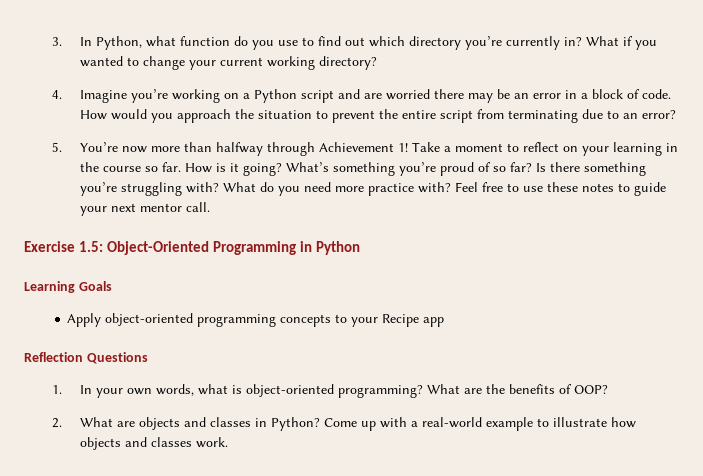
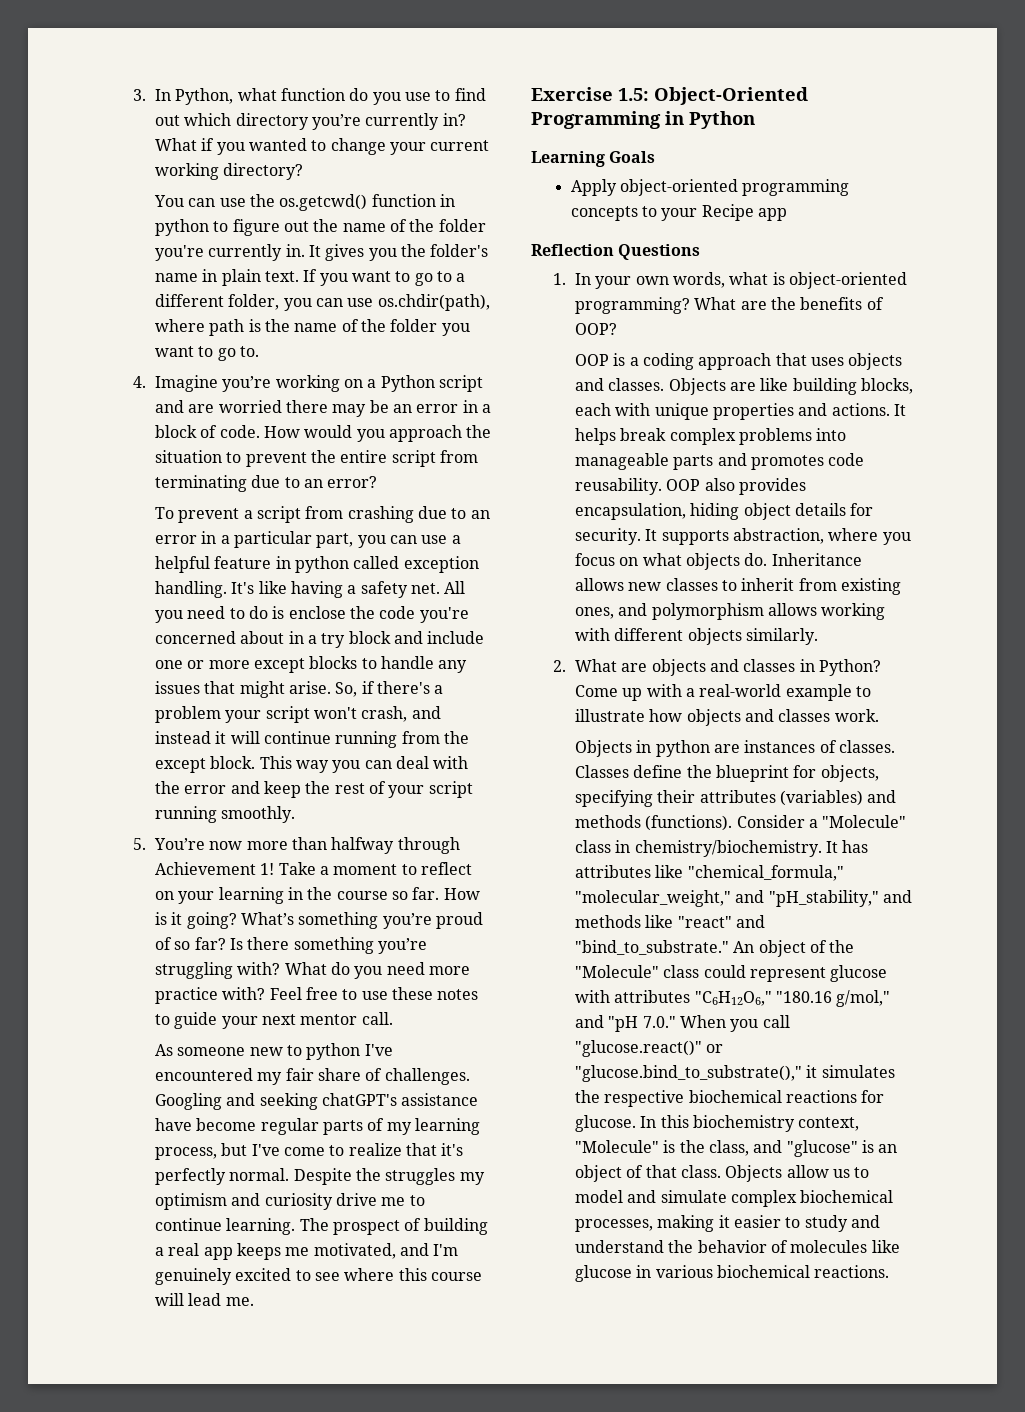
+ You can use the os.getcwd() function in python to figure out the name of the folder you're currently in. It gives you the folder's name in plain text. If you want to go to a different folder, you can use os.chdir(path), where path is the name of the folder you want to go to.
+ To prevent a script from crashing due to an error in a particular part, you can use a helpful feature in python called exception handling. It's like having a safety net. All you need to do is enclose the code you're concerned about in a try block and include one or more except blocks to handle any issues that might arise. So, if there's a problem your script won't crash, and instead it will continue running from the except block. This way you can deal with the error and keep the rest of your script running smoothly.
+ As someone new to python I've encountered my fair share of challenges. Googling and seeking chatGPT's assistance have become regular parts of my learning process, but I've come to realize that it's perfectly normal. Despite the struggles my optimism and curiosity drive me to continue learning. The prospect of building a real app keeps me motivated, and I'm genuinely excited to see where this course will lead me.
+ OOP is a coding approach that uses objects and classes. Objects are like building blocks, each with unique properties and actions. It helps break complex problems into manageable parts and promotes code reusability. OOP also provides encapsulation, hiding object details for security. It supports abstraction, where you focus on what objects do. Inheritance allows new classes to inherit from existing ones, and polymorphism allows working with different objects similarly.
+ Objects in python are instances of classes. Classes define the blueprint for objects, specifying their attributes (variables) and methods (functions). Consider a "Molecule" class in chemistry/biochemistry. It has attributes like "chemical_formula," "molecular_weight," and "pH_stability," and methods like "react" and "bind_to_substrate." An object of the "Molecule" class could represent glucose with attributes "C6H12O6," "180.16 g/mol," and "pH 7.0." When you call "glucose.react()" or "glucose.bind_to_substrate()," it simulates the respective biochemical reactions for glucose. In this biochemistry context, "Molecule" is the class, and "glucose" is an object of that class. Objects allow us to model and simulate complex biochemical processes, making it easier to study and understand the behavior of molecules like glucose in various biochemical reactions.

